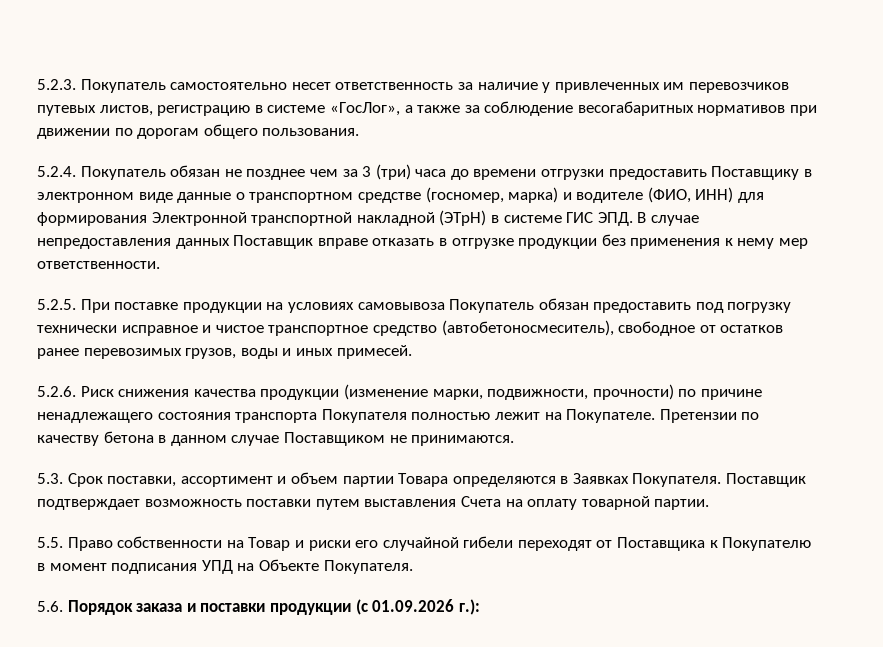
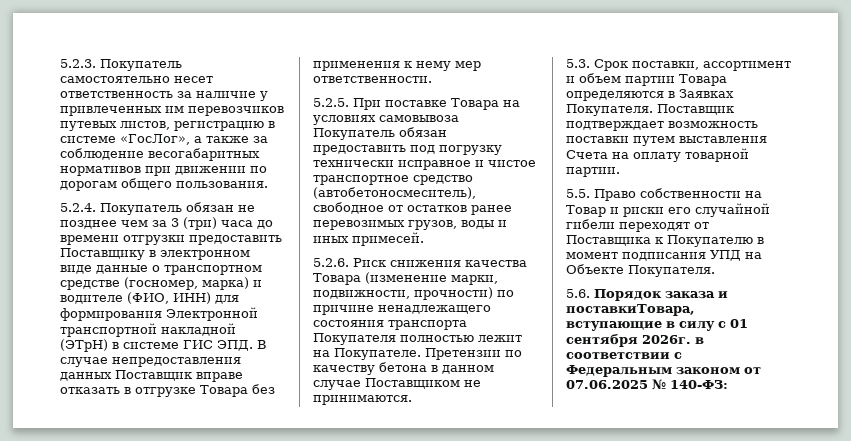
- 5.2.4. Покупатель обязан не позднее чем за 3 (три) часа до времени отгрузки предоставить Поставщику в электронном виде данные о транспортном средстве (госномер, марка) и водителе (ФИО, ИНН) для формирования Электронной транспортной накладной (ЭТрН) в системе ГИС ЭПД. В случае непредоставления данных Поставщик вправе отказать в отгрузке продукции без применения к нему мер ответственности.
+ 5.2.4. Покупатель обязан не позднее чем за 3 (три) часа до времени отгрузки предоставить Поставщику в электронном виде данные о транспортном средстве (госномер, марка) и водителе (ФИО, ИНН) для формирования Электронной транспортной накладной (ЭТрН) в системе ГИС ЭПД. В случае непредоставления данных Поставщик вправе отказать в отгрузке Товара без применения к нему мер ответственности.
- 5.2.5. При поставке продукции на условиях самовывоза Покупатель обязан предоставить под погрузку технически исправное и чистое транспортное средство (автобетоносмеситель), свободное от остатков ранее перевозимых грузов, воды и иных примесей.
+ 5.2.5. При поставке Товара на условиях самовывоза Покупатель обязан предоставить под погрузку технически исправное и чистое транспортное средство (автобетоносмеситель), свободное от остатков ранее перевозимых грузов, воды и иных примесей.
- 5.2.6. Риск снижения качества продукции (изменение марки, подвижности, прочности) по причине ненадлежащего состояния транспорта Покупателя полностью лежит на Покупателе.
+ 5.2.6. Риск снижения качества Товара (изменение марки, подвижности, прочности) по причине ненадлежащего состояния транспорта Покупателя полностью лежит на Покупателе.
- 5.6. Порядок заказа и поставки продукции (с 01.09.2026 г.):
+ 5.6. Порядок заказа и поставкиТовара, вступающие в силу с 01 сентября 2026г. в соответствии с Федеральным законом от 07.06.2025 № 140-ФЗ:

